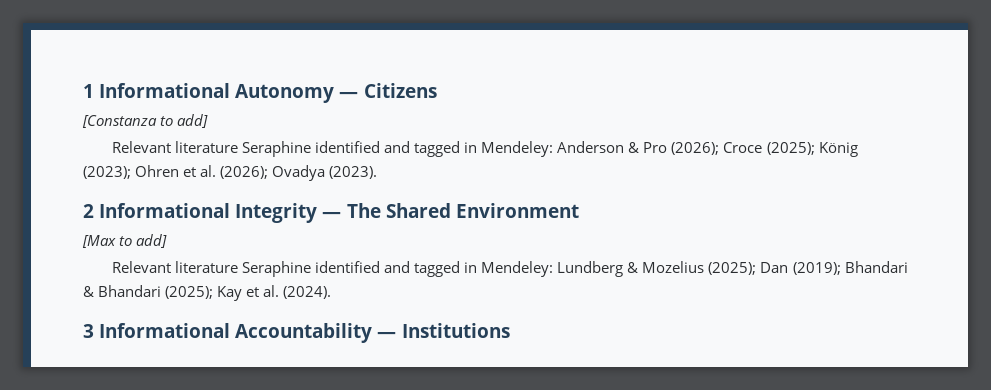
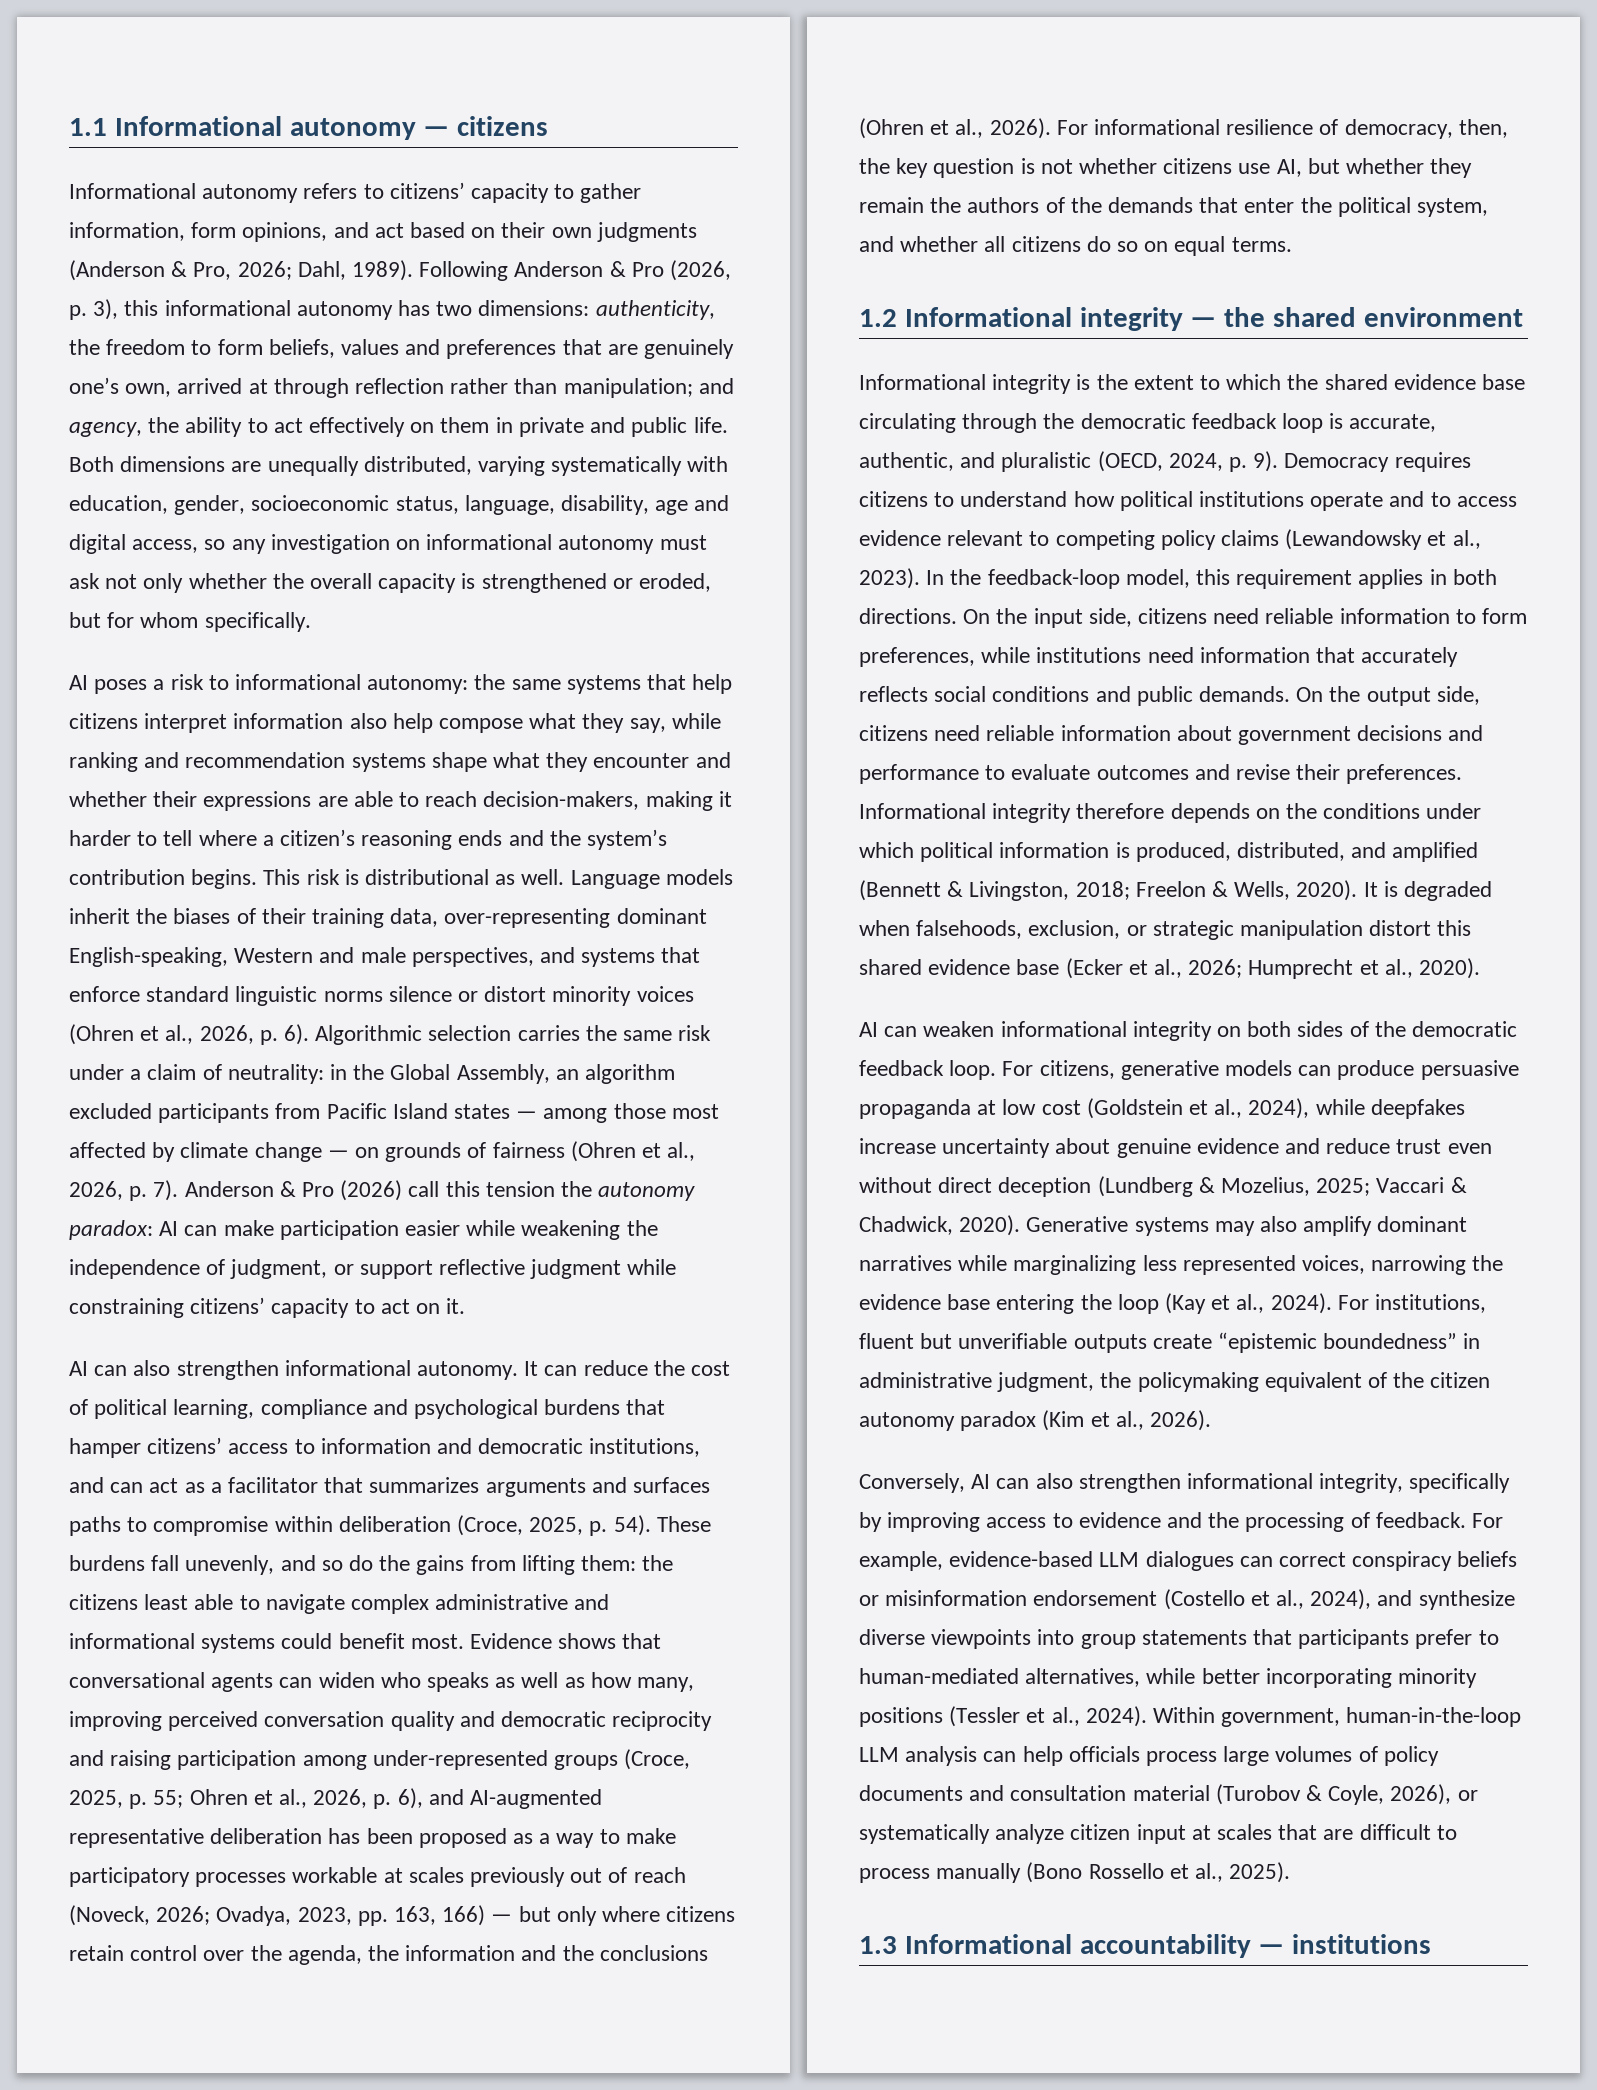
- 1 Informational Autonomy — Citizens
- [Constanza to add]
- Relevant literature Seraphine identified and tagged in Mendeley: Anderson & Pro (2026); Croce (2025); König (2023); Ohren et al. (2026); Ovadya (2023).
- 2 Informational Integrity — The Shared Environment
- [Max to add]
- Relevant literature Seraphine identified and tagged in Mendeley: Lundberg & Mozelius (2025); Dan (2019); Bhandari & Bhandari (2025); Kay et al. (2024).
- 3 Informational Accountability — Institutions
+ 1.1 Informational autonomy — citizens
+ Informational autonomy refers to citizens’ capacity to gather information, form opinions, and act based on their own judgments (Anderson & Pro, 2026; Dahl, 1989). Following Anderson & Pro (2026, p. 3), this informational autonomy has two dimensions: authenticity, the freedom to form beliefs, values and preferences that are genuinely one’s own, arrived at through reflection rather than manipulation; and agency, the ability to act effectively on them in private and public life. Both dimensions are unequally distributed, varying systematically with education, gender, socioeconomic status, language, disability, age and digital access, so any investigation on informational autonomy must ask not only whether the overall capacity is strengthened or eroded, but for whom specifically.
+ AI poses a risk to informational autonomy: the same systems that help citizens interpret information also help compose what they say, while ranking and recommendation systems shape what they encounter and whether their expressions are able to reach decision-makers, making it harder to tell where a citizen’s reasoning ends and the system’s contribution begins. This risk is distributional as well. Language models inherit the biases of their training data, over-representing dominant English-speaking, Western and male perspectives, and systems that enforce standard linguistic norms silence or distort minority voices (Ohren et al., 2026, p. 6). Algorithmic selection carries the same risk under a claim of neutrality: in the Global Assembly, an algorithm excluded participants from Pacific Island states — among those most affected by climate change — on grounds of fairness (Ohren et al., 2026, p. 7). Anderson & Pro (2026) call this tension the autonomy paradox: AI can make participation easier while weakening the independence of judgment, or support reflective judgment while constraining citizens’ capacity to act on it.
+ AI can also strengthen informational autonomy. It can reduce the cost of political learning, compliance and psychological burdens that hamper citizens’ access to information and democratic institutions, and can act as a facilitator that summarizes arguments and surfaces paths to compromise within deliberation (Croce, 2025, p. 54). These burdens fall unevenly, and so do the gains from lifting them: the citizens least able to navigate complex administrative and informational systems could benefit most. Evidence shows that conversational agents can widen who speaks as well as how many, improving perceived conversation quality and democratic reciprocity and raising participation among under-represented groups (Croce, 2025, p. 55; Ohren et al., 2026, p. 6), and AI-augmented representative deliberation has been proposed as a way to make participatory processes workable at scales previously out of reach (Noveck, 2026; Ovadya, 2023, pp. 163, 166) — but only where citizens retain control over the agenda, the information and the conclusions (Ohren et al., 2026). For informational resilience of democracy, then, the key question is not whether citizens use AI, but whether they remain the authors of the demands that enter the political system, and whether all citizens do so on equal terms.
+ 1.2 Informational integrity — the shared environment
+ Informational integrity is the extent to which the shared evidence base circulating through the democratic feedback loop is accurate, authentic, and pluralistic (OECD, 2024, p. 9). Democracy requires citizens to understand how political institutions operate and to access evidence relevant to competing policy claims (Lewandowsky et al., 2023). In the feedback-loop model, this requirement applies in both directions. On the input side, citizens need reliable information to form preferences, while institutions need information that accurately reflects social conditions and public demands. On the output side, citizens need reliable information about government decisions and performance to evaluate outcomes and revise their preferences. Informational integrity therefore depends on the conditions under which political information is produced, distributed, and amplified (Bennett & Livingston, 2018; Freelon & Wells, 2020). It is degraded when falsehoods, exclusion, or strategic manipulation distort this shared evidence base (Ecker et al., 2026; Humprecht et al., 2020).
+ AI can weaken informational integrity on both sides of the democratic feedback loop. For citizens, generative models can produce persuasive propaganda at low cost (Goldstein et al., 2024), while deepfakes increase uncertainty about genuine evidence and reduce trust even without direct deception (Lundberg & Mozelius, 2025; Vaccari & Chadwick, 2020). Generative systems may also amplify dominant narratives while marginalizing less represented voices, narrowing the evidence base entering the loop (Kay et al., 2024). For institutions, fluent but unverifiable outputs create “epistemic boundedness” in administrative judgment, the policymaking equivalent of the citizen autonomy paradox (Kim et al., 2026).
+ Conversely, AI can also strengthen informational integrity, specifically by improving access to evidence and the processing of feedback. For example, evidence-based LLM dialogues can correct conspiracy beliefs or misinformation endorsement (Costello et al., 2024), and synthesize diverse viewpoints into group statements that participants prefer to human-mediated alternatives, while better incorporating minority positions (Tessler et al., 2024). Within government, human-in-the-loop LLM analysis can help officials process large volumes of policy documents and consultation material (Turobov & Coyle, 2026), or systematically analyze citizen input at scales that are difficult to process manually (Bono Rossello et al., 2025).
+ 1.3 Informational accountability — institutions

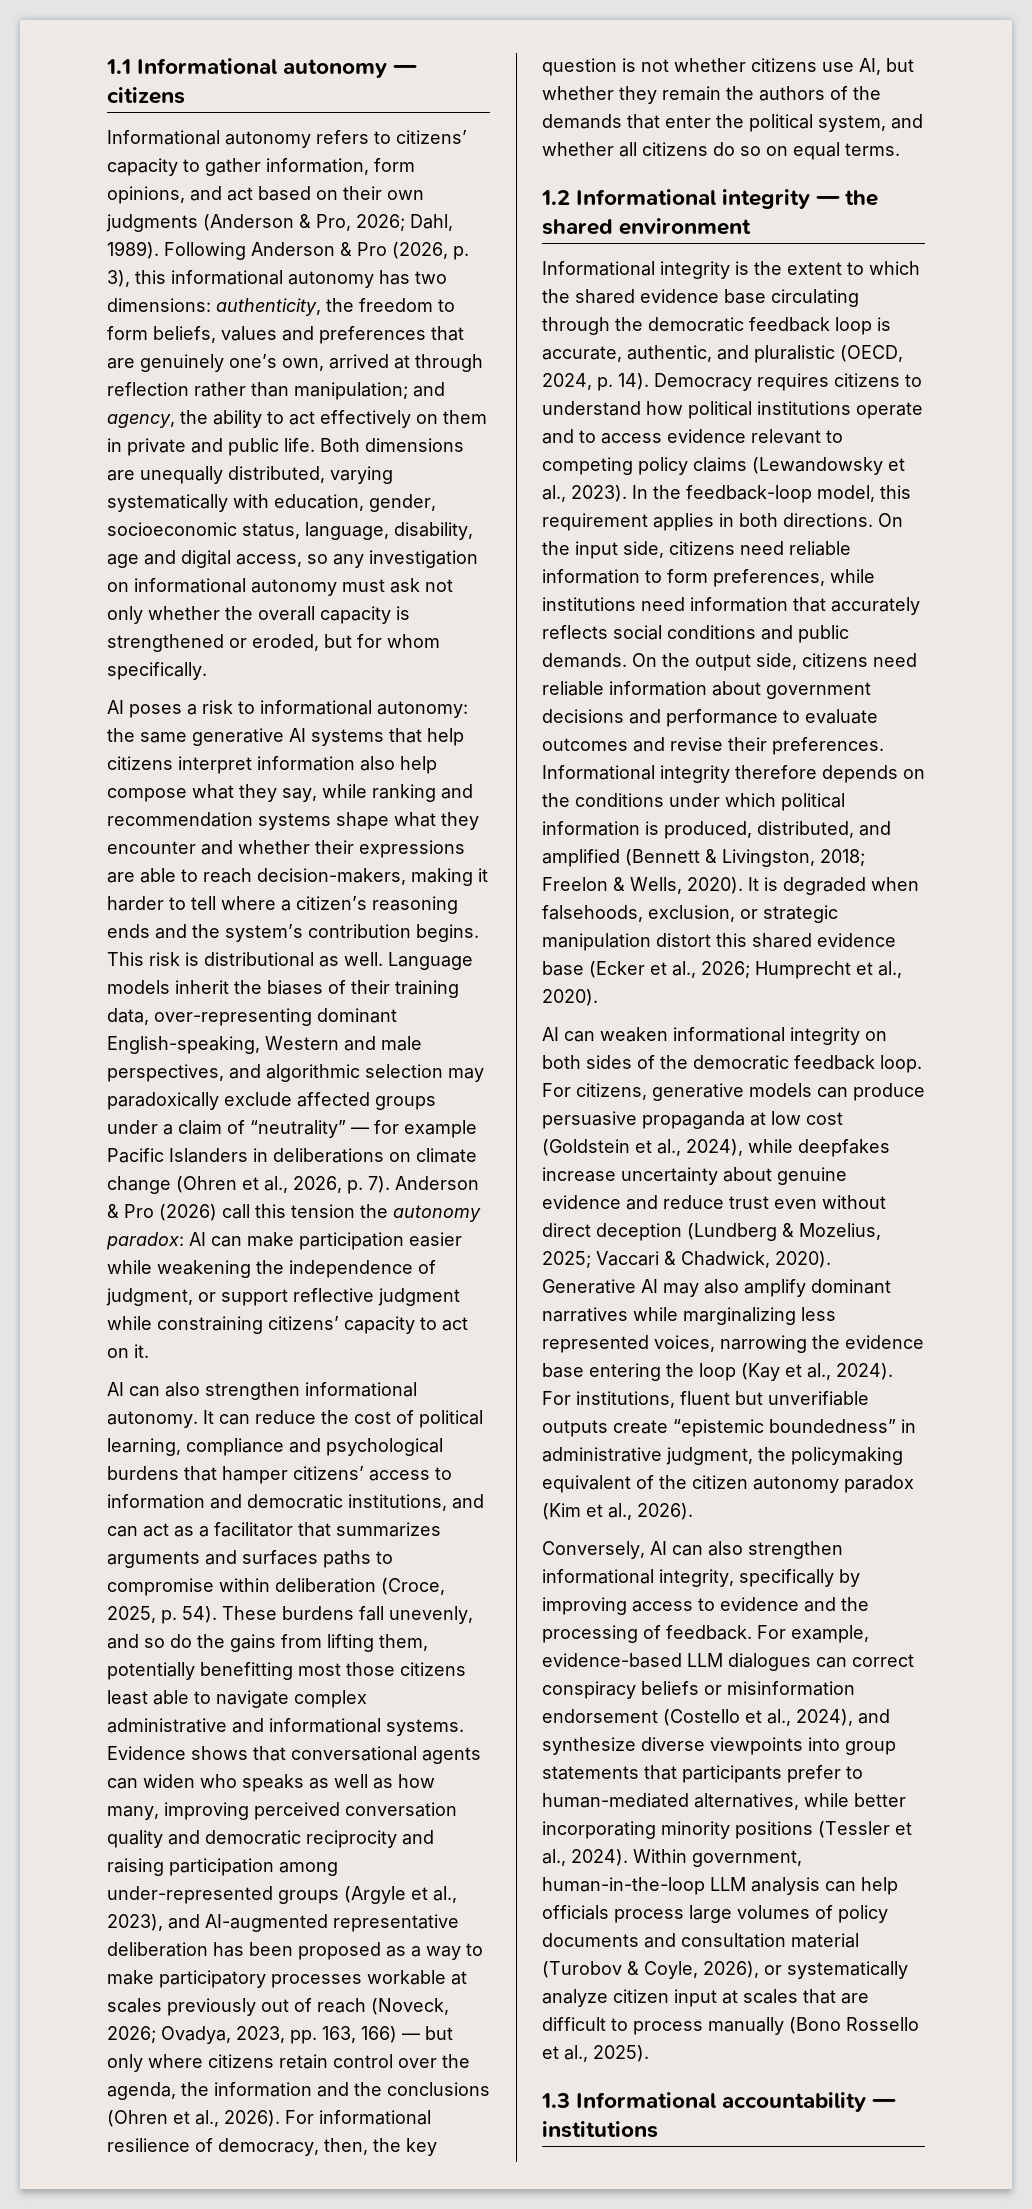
- AI poses a risk to informational autonomy: the same systems that help citizens interpret information also help compose what they say, while ranking and recommendation systems shape what they encounter and whether their expressions are able to reach decision-makers, making it harder to tell where a citizen’s reasoning ends and the system’s contribution begins.
+ AI poses a risk to informational autonomy: the same generative AI systems that help citizens interpret information also help compose what they say, while ranking and recommendation systems shape what they encounter and whether their expressions are able to reach decision-makers, making it harder to tell where a citizen’s reasoning ends and the system’s contribution begins.
- Language models inherit the biases of their training data, over-representing dominant English-speaking, Western and male perspectives, and systems that enforce standard linguistic norms silence or distort minority voices (Ohren et al., 2026, p. 6). Algorithmic selection carries the same risk under a claim of neutrality: in the Global Assembly, an algorithm excluded participants from Pacific Island states — among those most affected by climate change — on grounds of fairness (Ohren et al., 2026, p. 7).
+ Language models inherit the biases of their training data, over-representing dominant English-speaking, Western and male perspectives, and algorithmic selection may paradoxically exclude affected groups under a claim of “neutrality” — for example Pacific Islanders in deliberations on climate change (Ohren et al., 2026, p. 7).
- These burdens fall unevenly, and so do the gains from lifting them: the citizens least able to navigate complex administrative and informational systems could benefit most.
+ These burdens fall unevenly, and so do the gains from lifting them, potentially benefitting most those citizens least able to navigate complex administrative and informational systems.
- Evidence shows that conversational agents can widen who speaks as well as how many, improving perceived conversation quality and democratic reciprocity and raising participation among under-represented groups (Croce, 2025, p. 55; Ohren et al., 2026, p. 6), and AI-augmented representative deliberation has been proposed as a way to make participatory processes workable at scales previously out of reach (Noveck, 2026;
+ Evidence shows that conversational agents can widen who speaks as well as how many, improving perceived conversation quality and democratic reciprocity and raising participation among under-represented groups (Argyle et al., 2023), and AI-augmented representative deliberation has been proposed as a way to make participatory processes workable at scales previously out of reach (Noveck, 2026;
- Informational integrity is the extent to which the shared evidence base circulating through the democratic feedback loop is accurate, authentic, and pluralistic (OECD, 2024, p. 9).
+ Informational integrity is the extent to which the shared evidence base circulating through the democratic feedback loop is accurate, authentic, and pluralistic (OECD, 2024, p. 14).
- Generative systems may also amplify dominant narratives while marginalizing less represented voices, narrowing the evidence base entering the loop (Kay et al., 2024).
+ Generative AI may also amplify dominant narratives while marginalizing less represented voices, narrowing the evidence base entering the loop (Kay et al., 2024).

